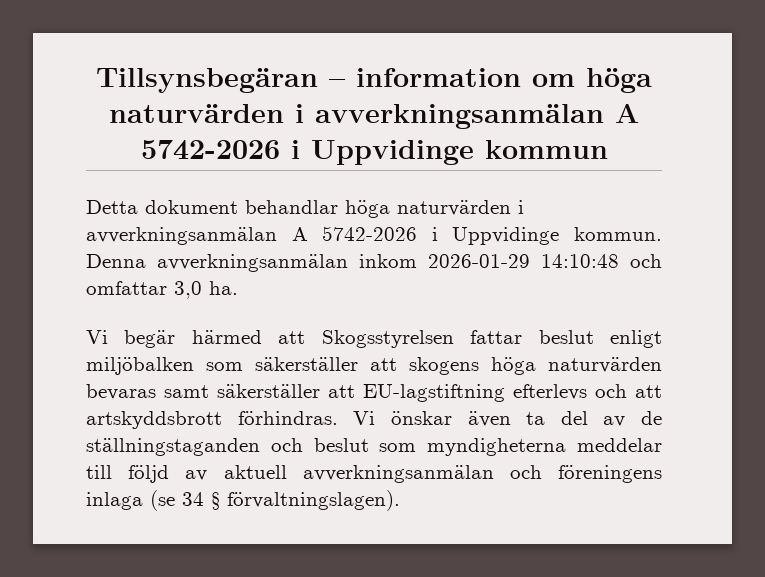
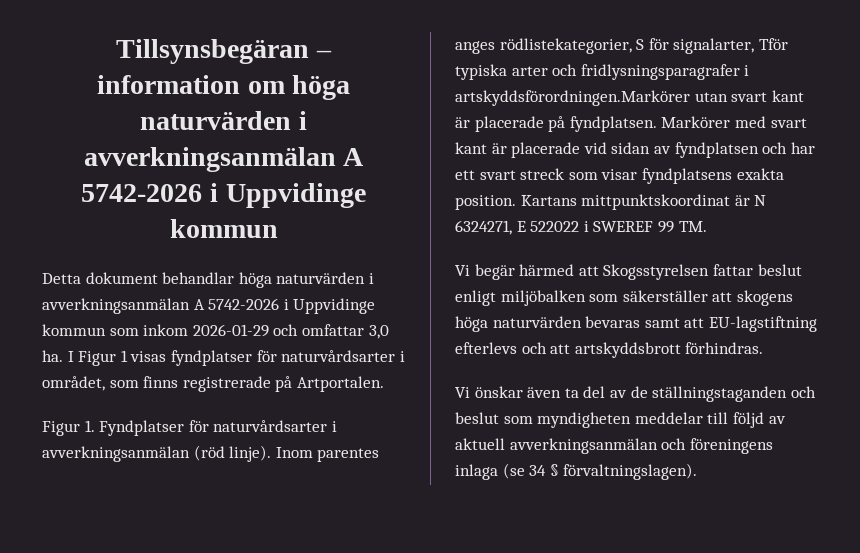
- Detta dokument behandlar höga naturvärden i avverkningsanmälan A 5742-2026 i Uppvidinge kommun. Denna avverkningsanmälan inkom 2026-01-29 14:10:48 och omfattar 3,0 ha.
+ Detta dokument behandlar höga naturvärden i avverkningsanmälan A 5742-2026 i Uppvidinge kommun som inkom 2026-01-29 och omfattar 3,0 ha. I Figur 1 visas fyndplatser för naturvårdsarter i området, som finns registrerade på Artportalen.
+ Figur 1. Fyndplatser för naturvårdsarter i avverkningsanmälan (röd linje). Inom parentes anges rödlistekategorier, S för signalarter, Tför typiska arter och fridlysningsparagrafer i artskyddsförordningen.Markörer utan svart kant är placerade på fyndplatsen. Markörer med svart kant är placerade vid sidan av fyndplatsen och har ett svart streck som visar fyndplatsens exakta position. Kartans mittpunktskoordinat är N 6324271, E 522022 i SWEREF 99 TM.
- Vi begär härmed att Skogsstyrelsen fattar beslut enligt miljöbalken som säkerställer att skogens höga naturvärden bevaras samt säkerställer att EU-lagstiftning efterlevs och att artskyddsbrott förhindras. Vi önskar även ta del av de ställningstaganden och beslut som myndigheterna meddelar till följd av aktuell avverkningsanmälan och föreningens inlaga (se 34 § förvaltningslagen).
+ Vi begär härmed att Skogsstyrelsen fattar beslut enligt miljöbalken som säkerställer att skogens höga naturvärden bevaras samt att EU-lagstiftning efterlevs och att artskyddsbrott förhindras.
+ Vi önskar även ta del av de ställningstaganden och beslut som myndigheten meddelar till följd av aktuell avverkningsanmälan och föreningens inlaga (se 34 § förvaltningslagen).

